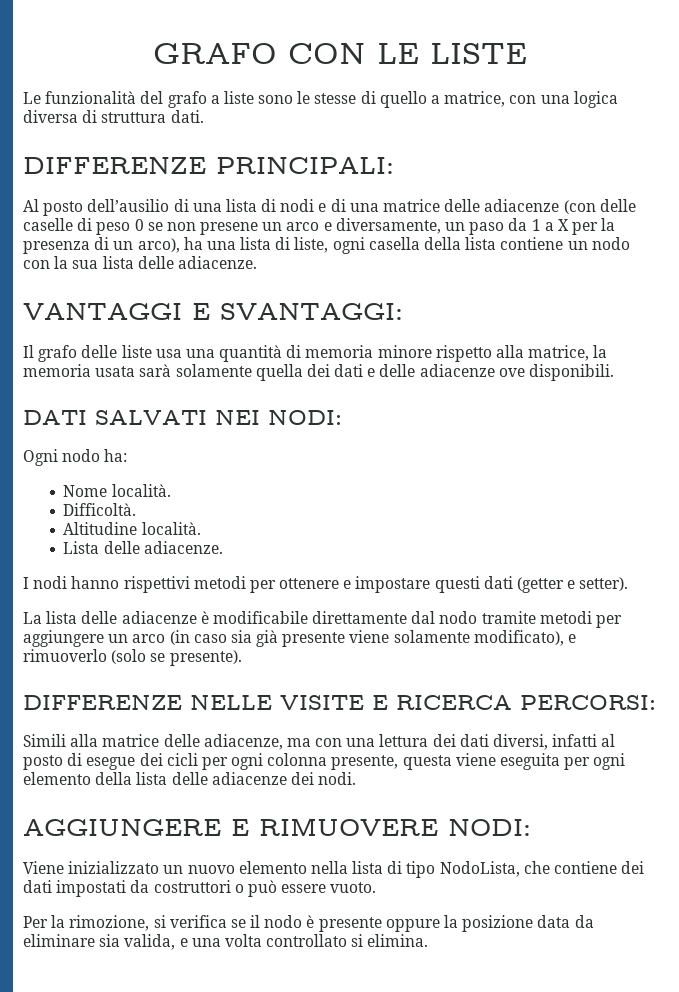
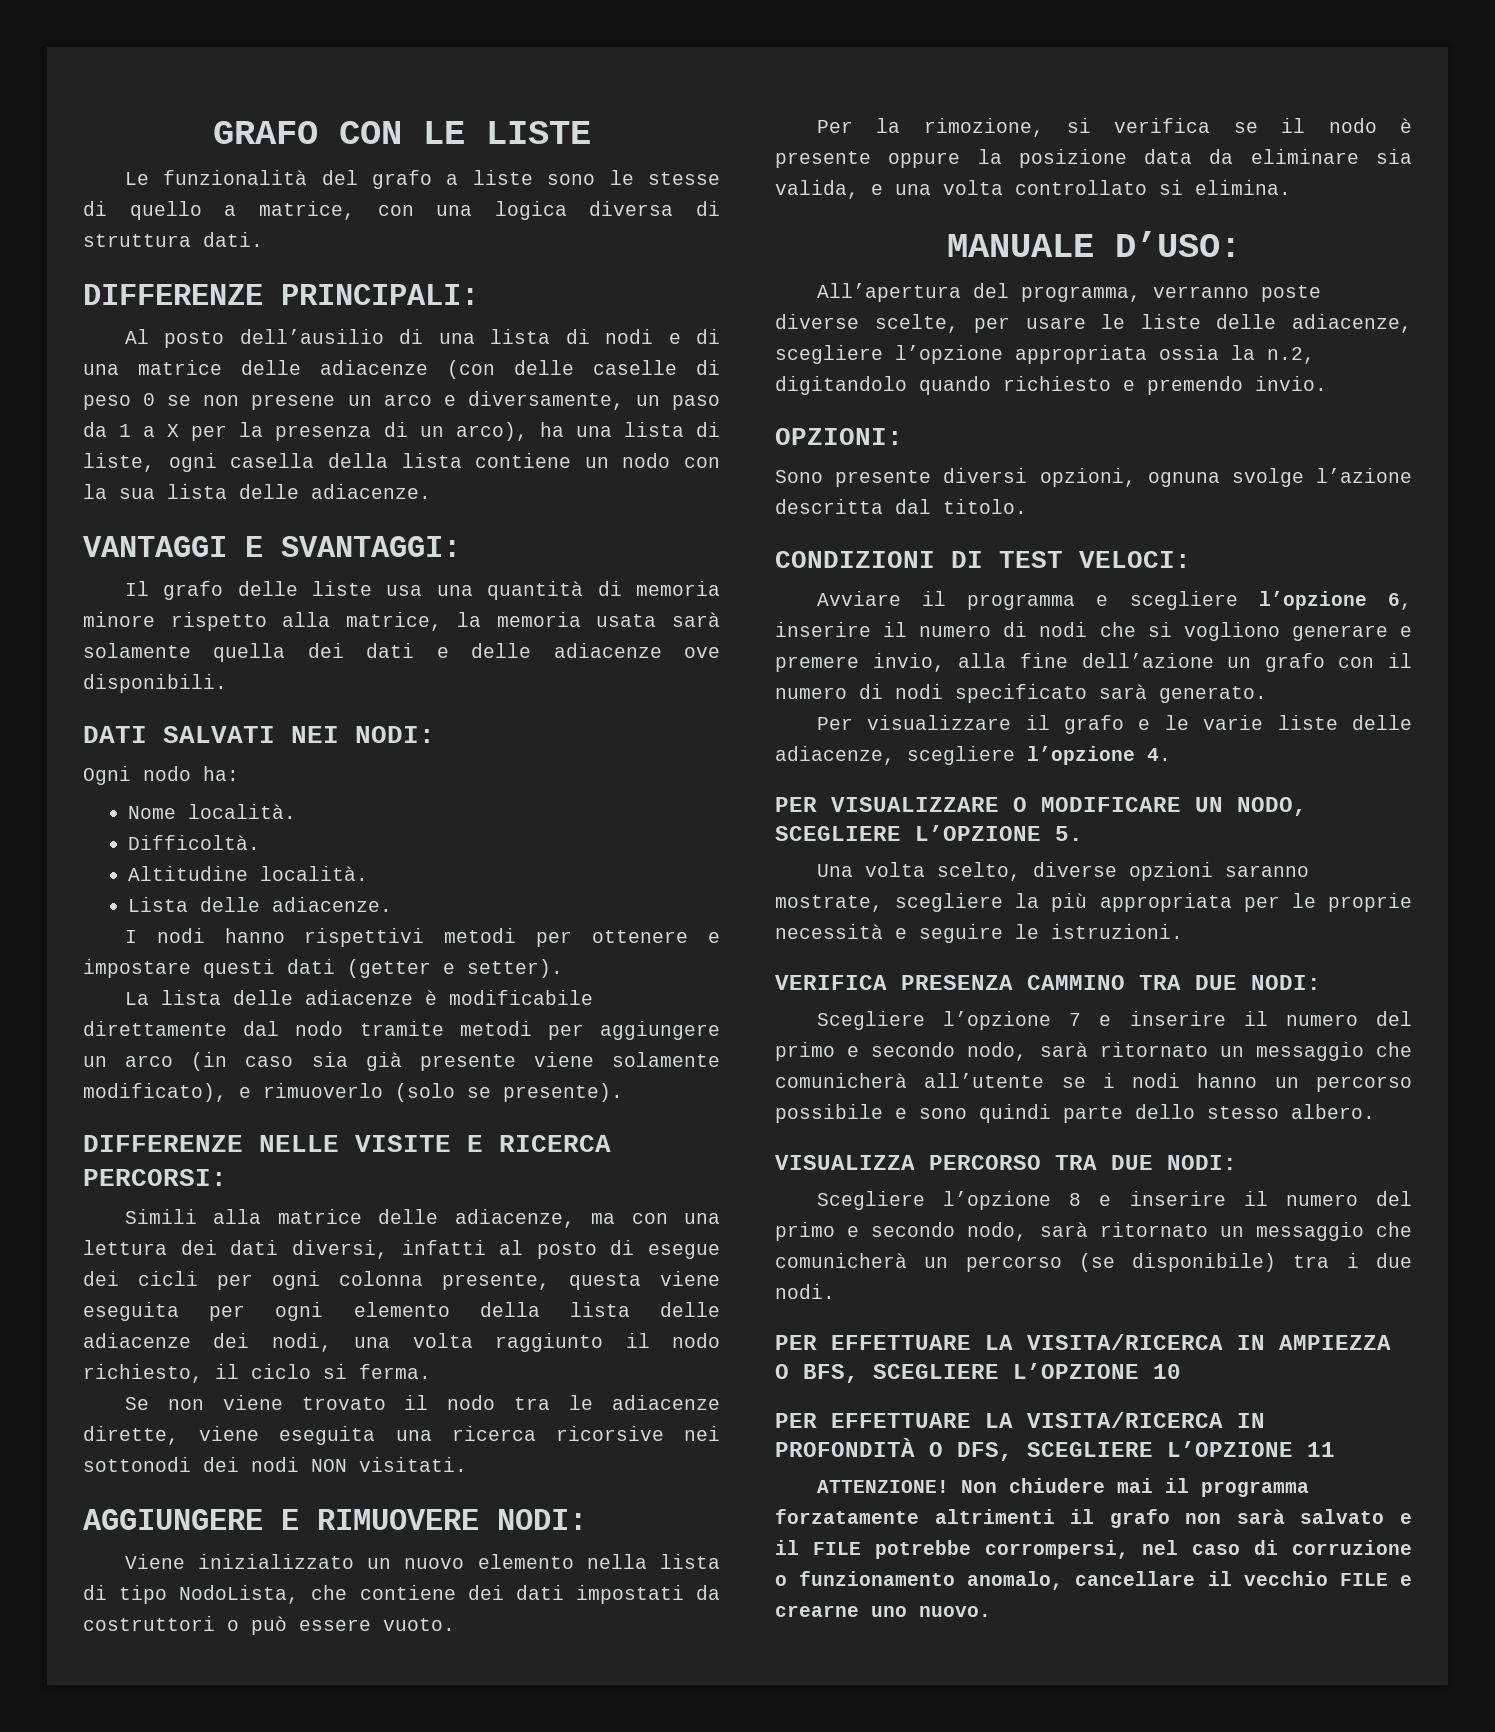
- Simili alla matrice delle adiacenze, ma con una lettura dei dati diversi, infatti al posto di esegue dei cicli per ogni colonna presente, questa viene eseguita per ogni elemento della lista delle adiacenze dei nodi.
+ Simili alla matrice delle adiacenze, ma con una lettura dei dati diversi, infatti al posto di esegue dei cicli per ogni colonna presente, questa viene eseguita per ogni elemento della lista delle adiacenze dei nodi, una volta raggiunto il nodo richiesto, il ciclo si ferma.
+ Se non viene trovato il nodo tra le adiacenze dirette, viene eseguita una ricerca ricorsive nei sottonodi dei nodi NON visitati.
+ MANUALE D’USO:
+ All’apertura del programma, verranno poste diverse scelte, per usare le liste delle adiacenze, scegliere l’opzione appropriata ossia la n.2, digitandolo quando richiesto e premendo invio.
+ OPZIONI:
+ Sono presente diversi opzioni, ognuna svolge l’azione descritta dal titolo.
+ CONDIZIONI DI TEST VELOCI:
+ Avviare il programma e scegliere l’opzione 6, inserire il numero di nodi che si vogliono generare e premere invio, alla fine dell’azione un grafo con il numero di nodi specificato sarà generato.
+ Per visualizzare il grafo e le varie liste delle adiacenze, scegliere l’opzione 4.
+ PER VISUALIZZARE O MODIFICARE UN NODO, SCEGLIERE L’OPZIONE 5.
+ Una volta scelto, diverse opzioni saranno mostrate, scegliere la più appropriata per le proprie necessità e seguire le istruzioni.
+ VERIFICA PRESENZA CAMMINO TRA DUE NODI:
+ Scegliere l’opzione 7 e inserire il numero del primo e secondo nodo, sarà ritornato un messaggio che comunicherà all’utente se i nodi hanno un percorso possibile e sono quindi parte dello stesso albero.
+ VISUALIZZA PERCORSO TRA DUE NODI:
+ Scegliere l’opzione 8 e inserire il numero del primo e secondo nodo, sarà ritornato un messaggio che comunicherà un percorso (se disponibile) tra i due nodi.
+ PER EFFETTUARE LA VISITA/RICERCA IN AMPIEZZA O BFS, SCEGLIERE L’OPZIONE 10
+ PER EFFETTUARE LA VISITA/RICERCA IN PROFONDITÀ O DFS, SCEGLIERE L’OPZIONE 11
+ ATTENZIONE! Non chiudere mai il programma forzatamente altrimenti il grafo non sarà salvato e il FILE potrebbe corrompersi, nel caso di corruzione o funzionamento anomalo, cancellare il vecchio FILE e crearne uno nuovo.

